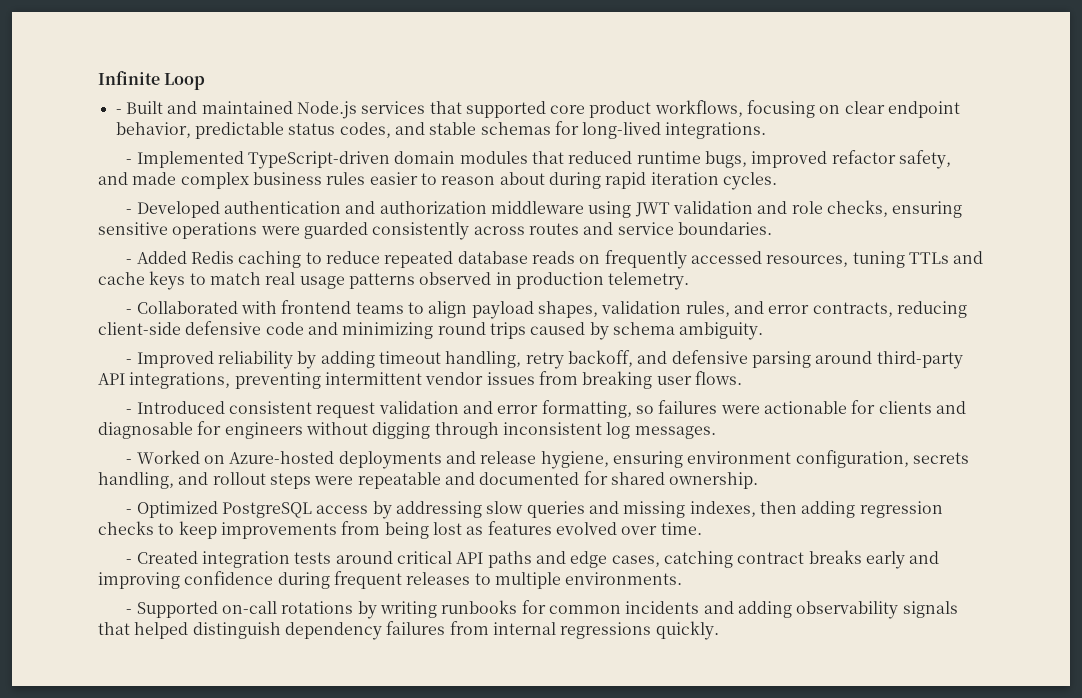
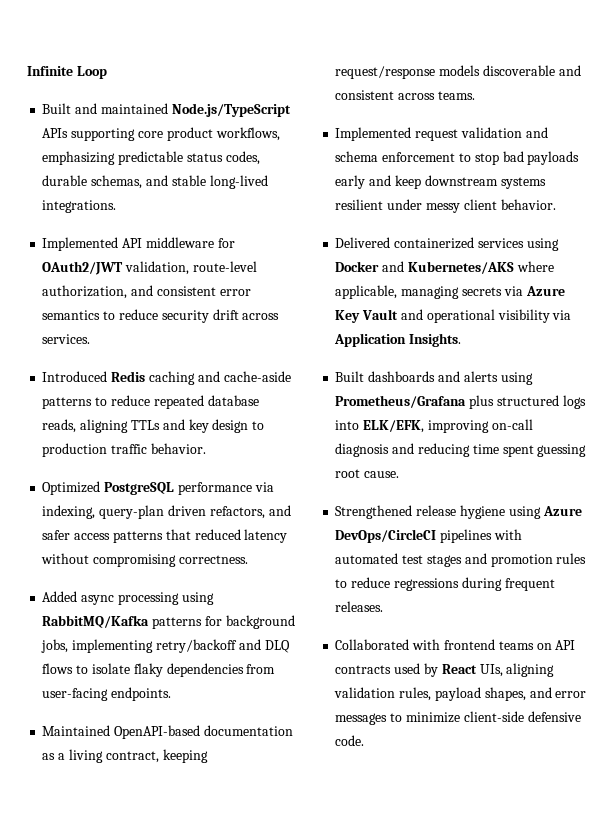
- - Built and maintained Node.js services that supported core product workflows, focusing on clear endpoint behavior, predictable status codes, and stable schemas for long-lived integrations.
- - Implemented TypeScript-driven domain modules that reduced runtime bugs, improved refactor safety, and made complex business rules easier to reason about during rapid iteration cycles.
- - Developed authentication and authorization middleware using JWT validation and role checks, ensuring sensitive operations were guarded consistently across routes and service boundaries.
- - Added Redis caching to reduce repeated database reads on frequently accessed resources, tuning TTLs and cache keys to match real usage patterns observed in production telemetry.
- - Collaborated with frontend teams to align payload shapes, validation rules, and error contracts, reducing client-side defensive code and minimizing round trips caused by schema ambiguity.
- - Improved reliability by adding timeout handling, retry backoff, and defensive parsing around third-party API integrations, preventing intermittent vendor issues from breaking user flows.
- - Introduced consistent request validation and error formatting, so failures were actionable for clients and diagnosable for engineers without digging through inconsistent log messages.
- - Worked on Azure-hosted deployments and release hygiene, ensuring environment configuration, secrets handling, and rollout steps were repeatable and documented for shared ownership.
- - Optimized PostgreSQL access by addressing slow queries and missing indexes, then adding regression checks to keep improvements from being lost as features evolved over time.
- - Created integration tests around critical API paths and edge cases, catching contract breaks early and improving confidence during frequent releases to multiple environments.
- - Supported on-call rotations by writing runbooks for common incidents and adding observability signals that helped distinguish dependency failures from internal regressions quickly.
+ Built and maintained Node.js/TypeScript APIs supporting core product workflows, emphasizing predictable status codes, durable schemas, and stable long-lived integrations.
+ Implemented API middleware for OAuth2/JWT validation, route-level authorization, and consistent error semantics to reduce security drift across services.
+ Introduced Redis caching and cache-aside patterns to reduce repeated database reads, aligning TTLs and key design to production traffic behavior.
+ Optimized PostgreSQL performance via indexing, query-plan driven refactors, and safer access patterns that reduced latency without compromising correctness.
+ Added async processing using RabbitMQ/Kafka patterns for background jobs, implementing retry/backoff and DLQ flows to isolate flaky dependencies from user-facing endpoints.
+ Maintained OpenAPI-based documentation as a living contract, keeping request/response models discoverable and consistent across teams.
+ Implemented request validation and schema enforcement to stop bad payloads early and keep downstream systems resilient under messy client behavior.
+ Delivered containerized services using Docker and Kubernetes/AKS where applicable, managing secrets via Azure Key Vault and operational visibility via Application Insights.
+ Built dashboards and alerts using Prometheus/Grafana plus structured logs into ELK/EFK, improving on-call diagnosis and reducing time spent guessing root cause.
+ Strengthened release hygiene using Azure DevOps/CircleCI pipelines with automated test stages and promotion rules to reduce regressions during frequent releases.
+ Collaborated with frontend teams on API contracts used by React UIs, aligning validation rules, payload shapes, and error messages to minimize client-side defensive code.

